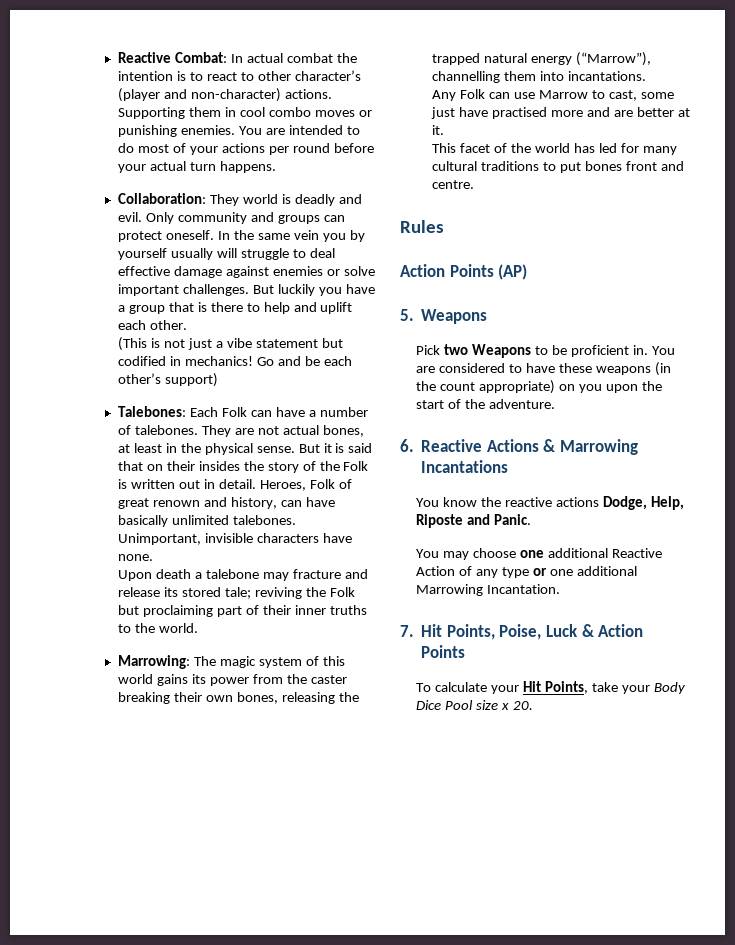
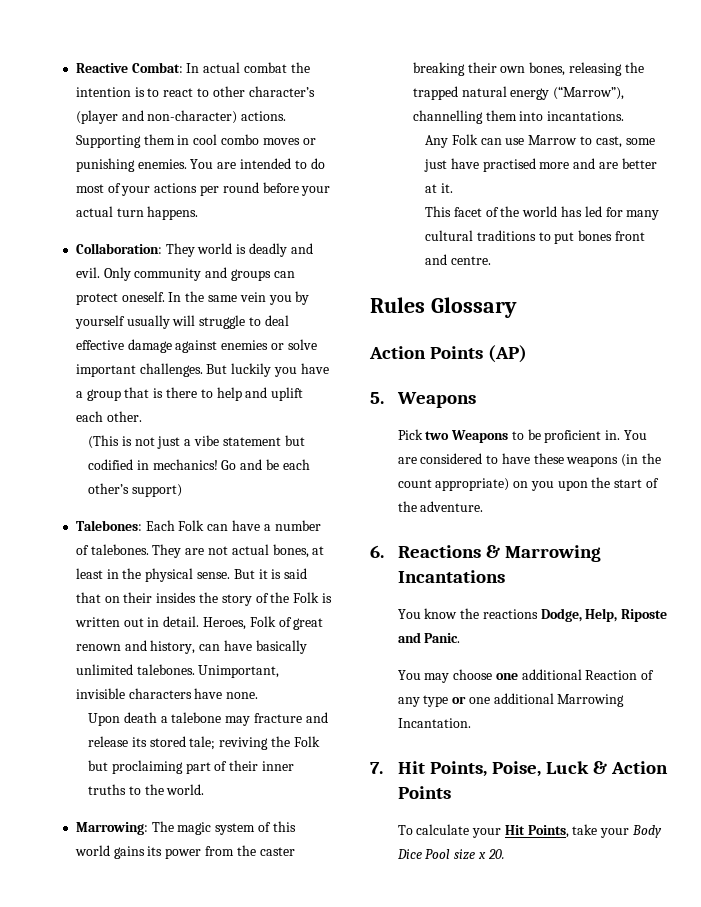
- Rules
+ Rules Glossary
- 6. Reactive Actions & Marrowing Incantations
+ 6. Reactions & Marrowing Incantations
- You know the reactive actions Dodge, Help, Riposte and Panic.
+ You know the reactions Dodge, Help, Riposte and Panic.
- You may choose one additional Reactive Action of any type or one additional Marrowing Incantation.
+ You may choose one additional Reaction of any type or one additional Marrowing Incantation.

